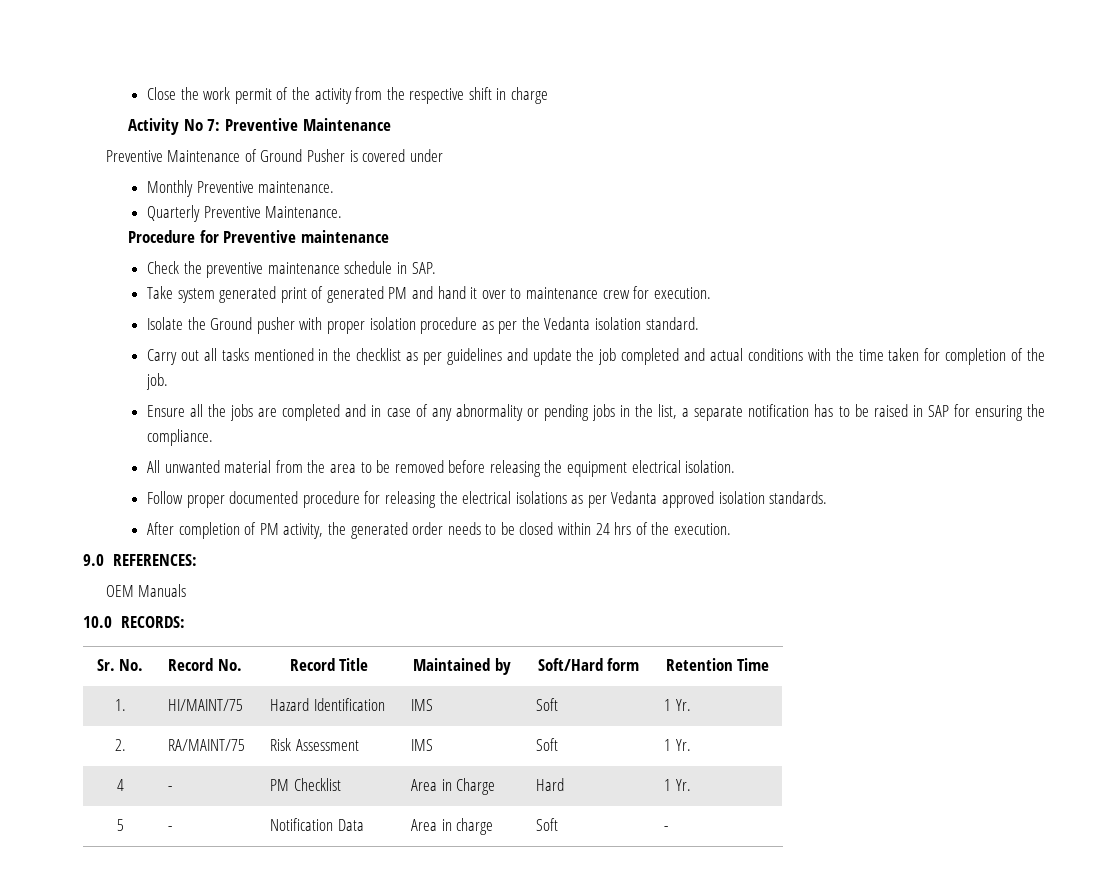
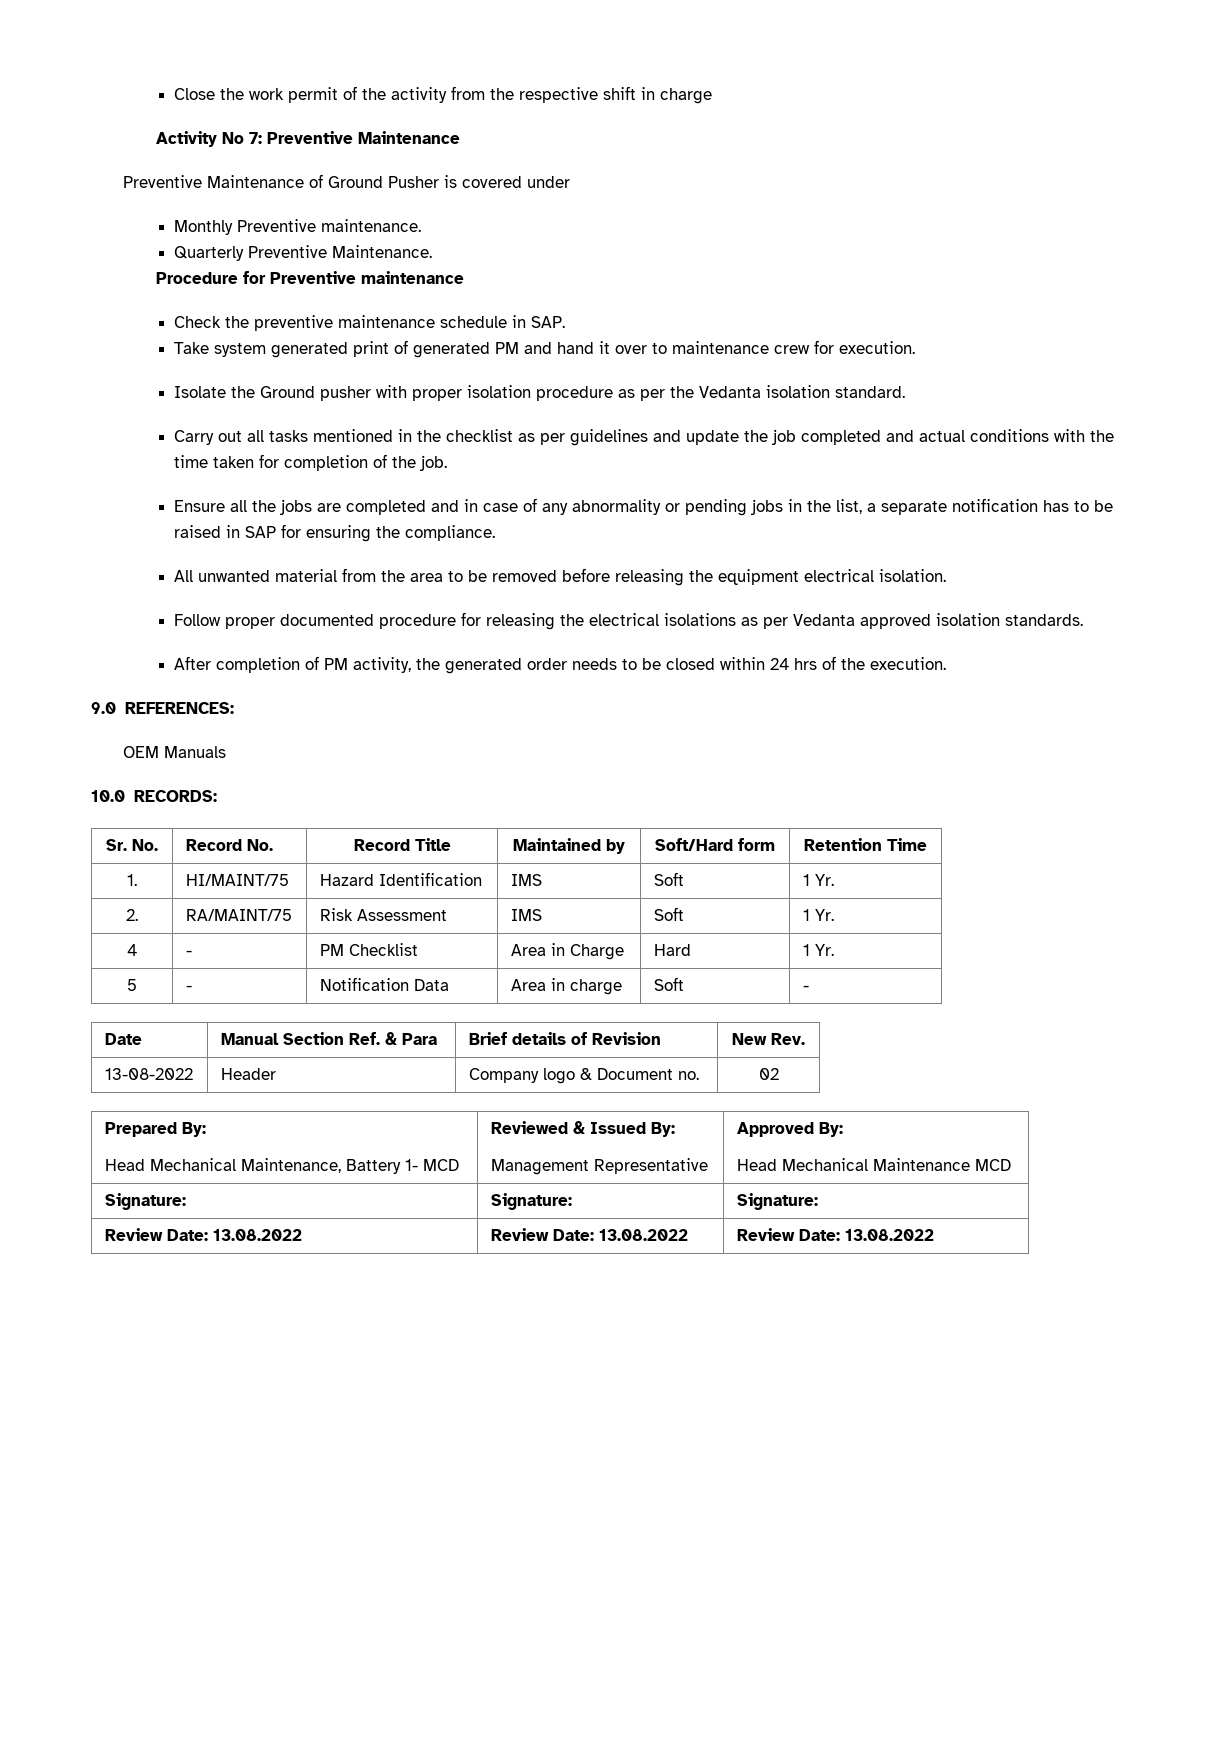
+ Date | Manual Section Ref. & Para | Brief details of Revision | New Rev.
+ 13-08-2022 | Header | Company logo & Document no. | 02
+ Prepared By:
+ Head Mechanical Maintenance, Battery 1- MCD | Reviewed & Issued By:
+ Management Representative | Approved By:
+ Head Mechanical Maintenance MCD
+ Signature: | Signature: | Signature:
+ Review Date: 13.08.2022 | Review Date: 13.08.2022 | Review Date: 13.08.2022

